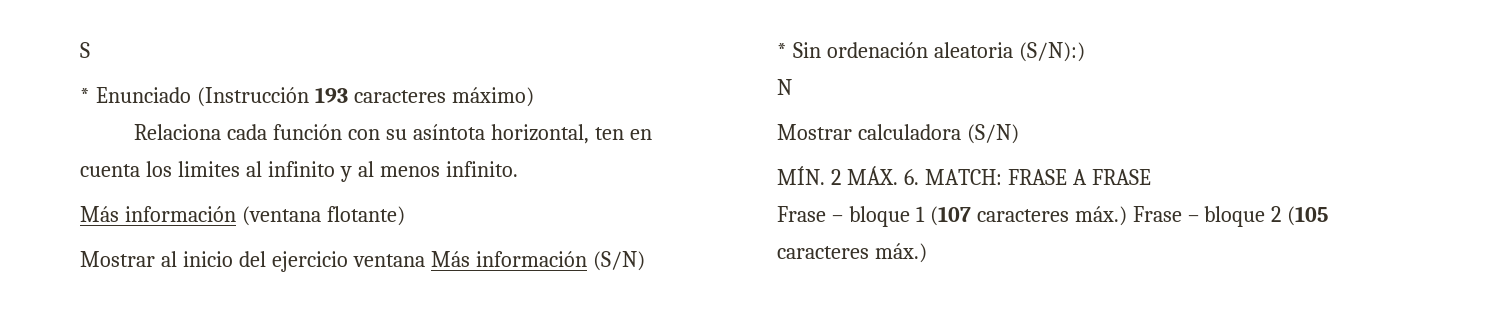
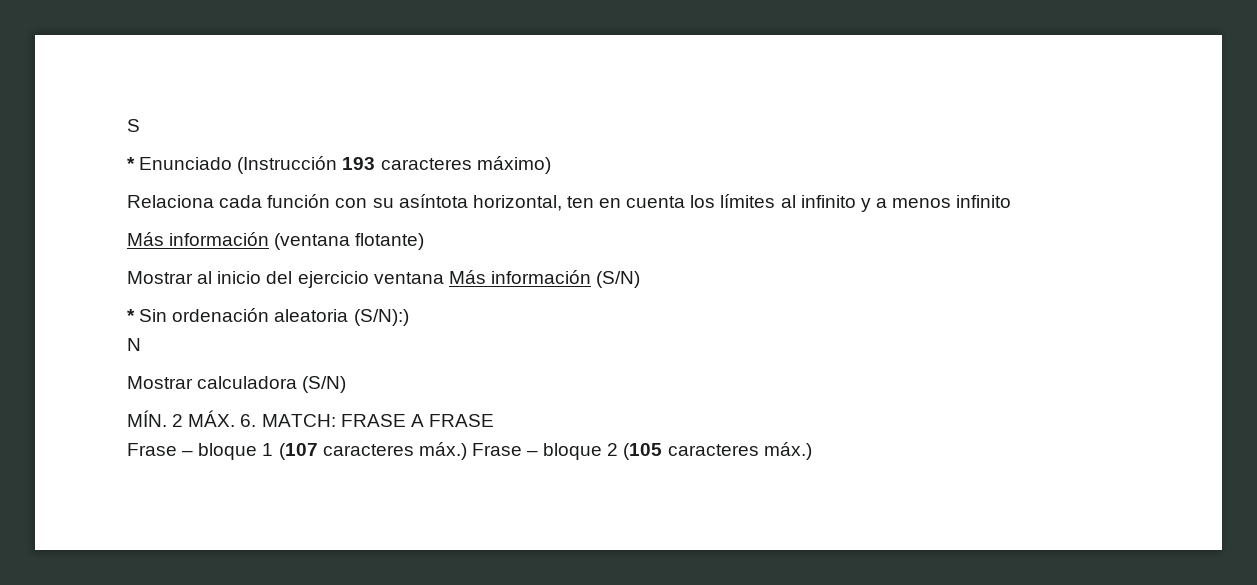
- Relaciona cada función con su asíntota horizontal, ten en cuenta los limites al infinito y al menos infinito.
+ Relaciona cada función con su asíntota horizontal, ten en cuenta los límites al infinito y a menos infinito

